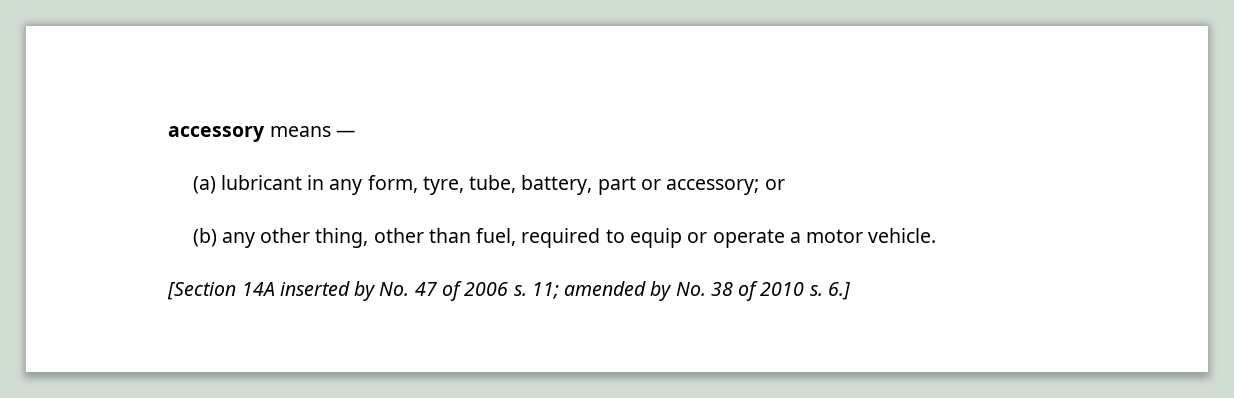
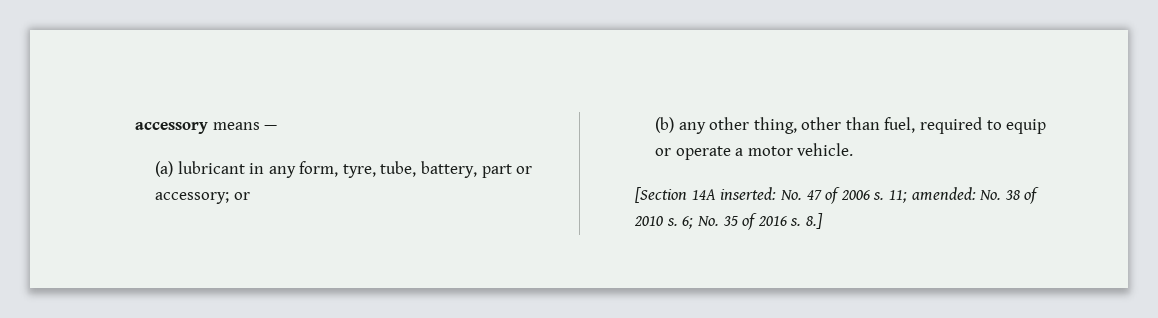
- [Section 14A inserted by No. 47 of 2006 s.
+ [Section 14A inserted: No. 47 of 2006 s.
- 11; amended by No. 38 of 2010 s.
+ 11; amended: No. 38 of 2010 s.
- 6.]
+ 6; No. 35 of 2016 s. 8.]

